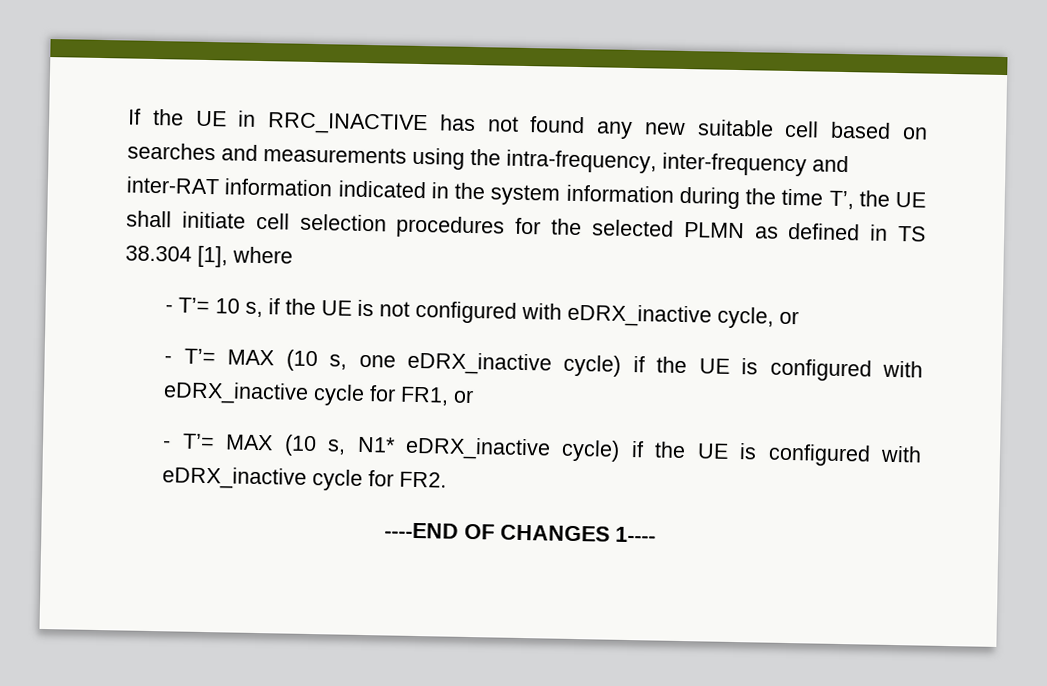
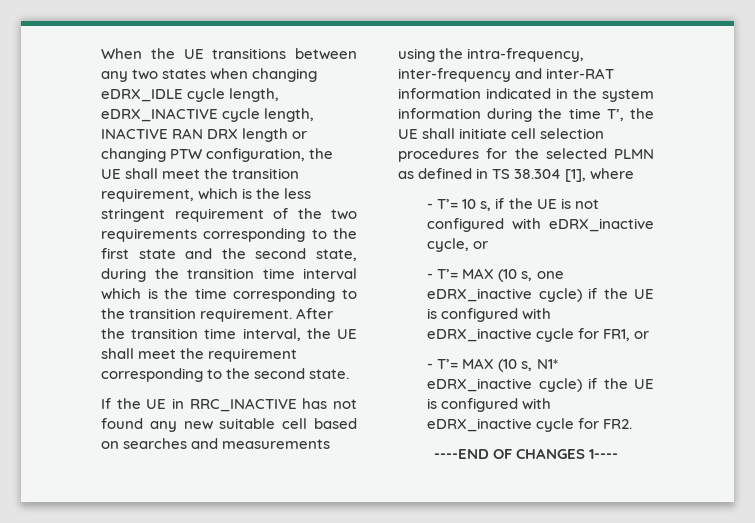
+ When the UE transitions between any two states when changing eDRX_IDLE cycle length, eDRX_INACTIVE cycle length, INACTIVE RAN DRX length or changing PTW configuration, the UE shall meet the transition requirement, which is the less stringent requirement of the two requirements corresponding to the first state and the second state, during the transition time interval which is the time corresponding to the transition requirement. After the transition time interval, the UE shall meet the requirement corresponding to the second state.

